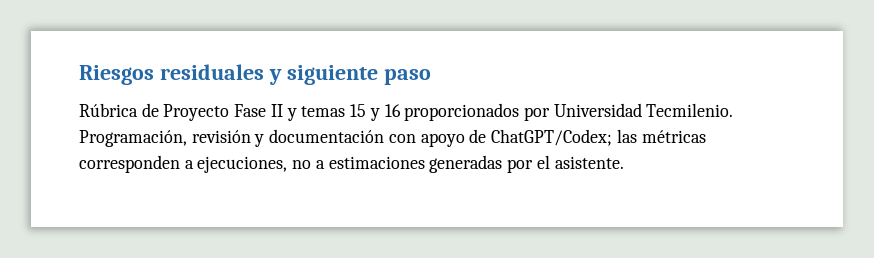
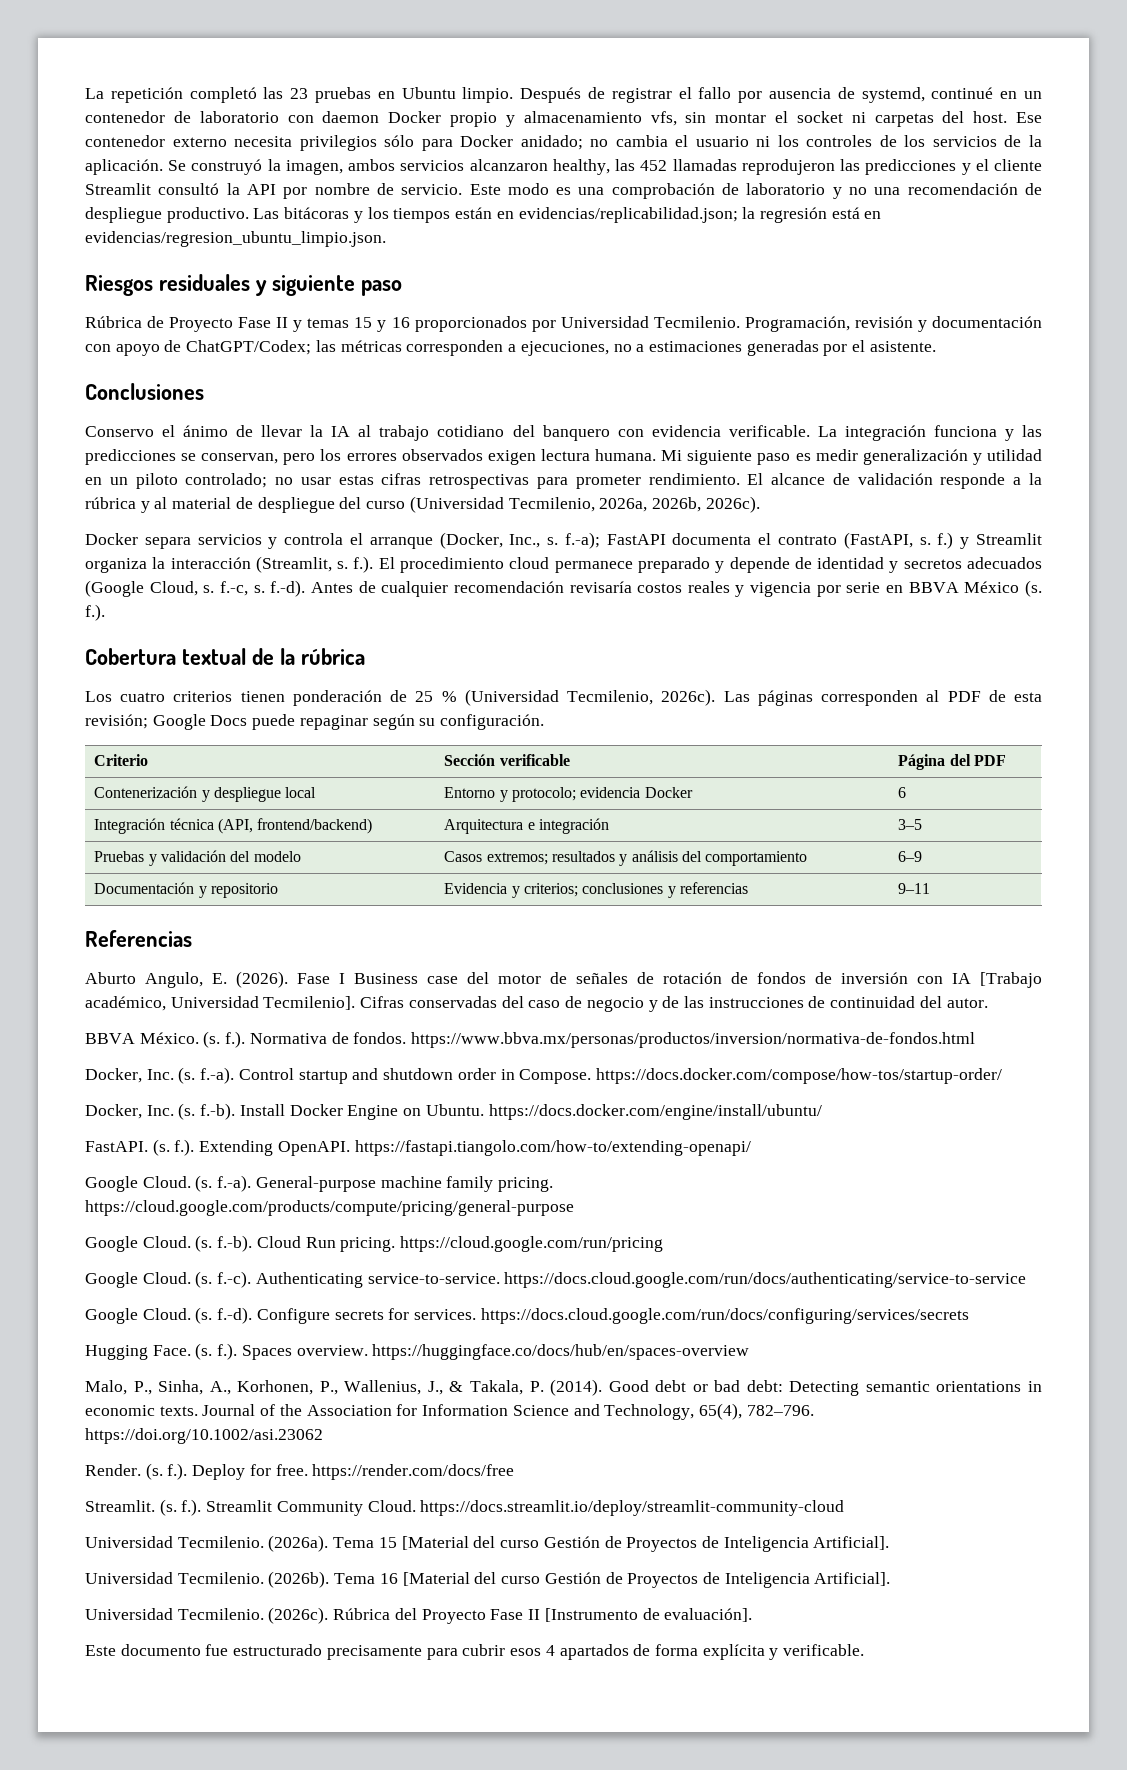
+ La repetición completó las 23 pruebas en Ubuntu limpio. Después de registrar el fallo por ausencia de systemd, continué en un contenedor de laboratorio con daemon Docker propio y almacenamiento vfs, sin montar el socket ni carpetas del host. Ese contenedor externo necesita privilegios sólo para Docker anidado; no cambia el usuario ni los controles de los servicios de la aplicación. Se construyó la imagen, ambos servicios alcanzaron healthy, las 452 llamadas reprodujeron las predicciones y el cliente Streamlit consultó la API por nombre de servicio. Este modo es una comprobación de laboratorio y no una recomendación de despliegue productivo. Las bitácoras y los tiempos están en evidencias/replicabilidad.json; la regresión está en evidencias/regresion_ubuntu_limpio.json.
+ Conclusiones
+ Conservo el ánimo de llevar la IA al trabajo cotidiano del banquero con evidencia verificable. La integración funciona y las predicciones se conservan, pero los errores observados exigen lectura humana. Mi siguiente paso es medir generalización y utilidad en un piloto controlado; no usar estas cifras retrospectivas para prometer rendimiento. El alcance de validación responde a la rúbrica y al material de despliegue del curso (Universidad Tecmilenio, 2026a, 2026b, 2026c).
+ Docker separa servicios y controla el arranque (Docker, Inc., s. f.-a); FastAPI documenta el contrato (FastAPI, s. f.) y Streamlit organiza la interacción (Streamlit, s. f.). El procedimiento cloud permanece preparado y depende de identidad y secretos adecuados (Google Cloud, s. f.-c, s. f.-d). Antes de cualquier recomendación revisaría costos reales y vigencia por serie en BBVA México (s. f.).
+ Cobertura textual de la rúbrica
+ Los cuatro criterios tienen ponderación de 25 % (Universidad Tecmilenio, 2026c). Las páginas corresponden al PDF de esta revisión; Google Docs puede repaginar según su configuración.
+ Criterio | Sección verificable | Página del PDF
+ Contenerización y despliegue local | Entorno y protocolo; evidencia Docker | 6
+ Integración técnica (API, frontend/backend) | Arquitectura e integración | 3–5
+ Pruebas y validación del modelo | Casos extremos; resultados y análisis del comportamiento | 6–9
+ Documentación y repositorio | Evidencia y criterios; conclusiones y referencias | 9–11
+ Referencias
+ Aburto Angulo, E. (2026). Fase I Business case del motor de señales de rotación de fondos de inversión con IA [Trabajo académico, Universidad Tecmilenio]. Cifras conservadas del caso de negocio y de las instrucciones de continuidad del autor.
+ BBVA México. (s. f.). Normativa de fondos. https://www.bbva.mx/personas/productos/inversion/normativa-de-fondos.html
+ Docker, Inc. (s. f.-a). Control startup and shutdown order in Compose. https://docs.docker.com/compose/how-tos/startup-order/
+ Docker, Inc. (s. f.-b). Install Docker Engine on Ubuntu. https://docs.docker.com/engine/install/ubuntu/
+ FastAPI. (s. f.). Extending OpenAPI. https://fastapi.tiangolo.com/how-to/extending-openapi/
+ Google Cloud. (s. f.-a). General-purpose machine family pricing. https://cloud.google.com/products/compute/pricing/general-purpose
+ Google Cloud. (s. f.-b). Cloud Run pricing. https://cloud.google.com/run/pricing
+ Google Cloud. (s. f.-c). Authenticating service-to-service. https://docs.cloud.google.com/run/docs/authenticating/service-to-service
+ Google Cloud. (s. f.-d). Configure secrets for services. https://docs.cloud.google.com/run/docs/configuring/services/secrets
+ Hugging Face. (s. f.). Spaces overview. https://huggingface.co/docs/hub/en/spaces-overview
+ Malo, P., Sinha, A., Korhonen, P., Wallenius, J., & Takala, P. (2014). Good debt or bad debt: Detecting semantic orientations in economic texts. Journal of the Association for Information Science and Technology, 65(4), 782–796. https://doi.org/10.1002/asi.23062
+ Render. (s. f.). Deploy for free. https://render.com/docs/free
+ Streamlit. (s. f.). Streamlit Community Cloud. https://docs.streamlit.io/deploy/streamlit-community-cloud
+ Universidad Tecmilenio. (2026a). Tema 15 [Material del curso Gestión de Proyectos de Inteligencia Artificial].
+ Universidad Tecmilenio. (2026b). Tema 16 [Material del curso Gestión de Proyectos de Inteligencia Artificial].
+ Universidad Tecmilenio. (2026c). Rúbrica del Proyecto Fase II [Instrumento de evaluación].
+ Este documento fue estructurado precisamente para cubrir esos 4 apartados de forma explícita y verificable.

